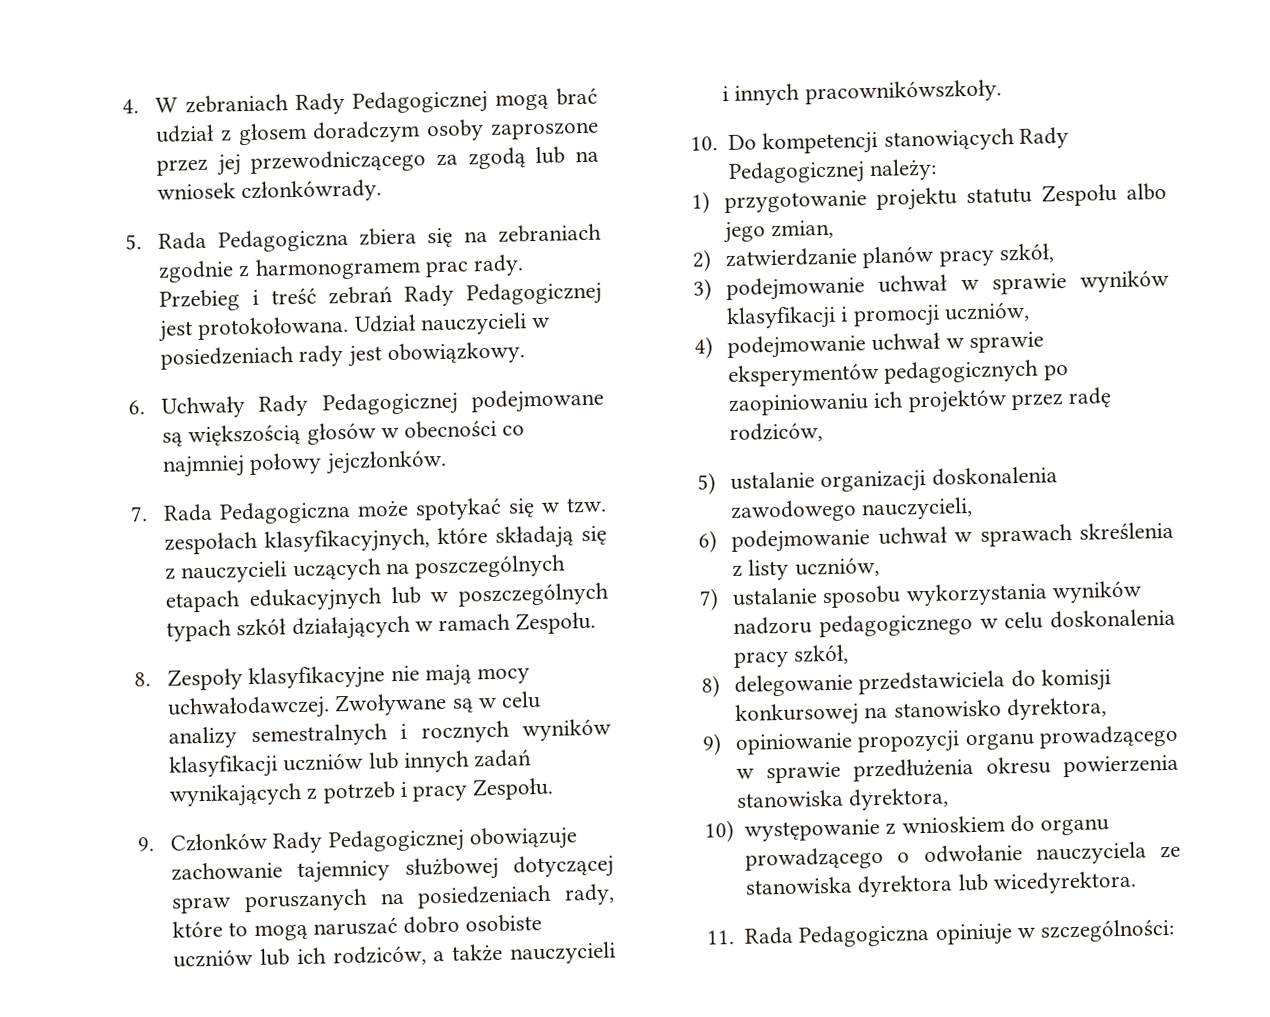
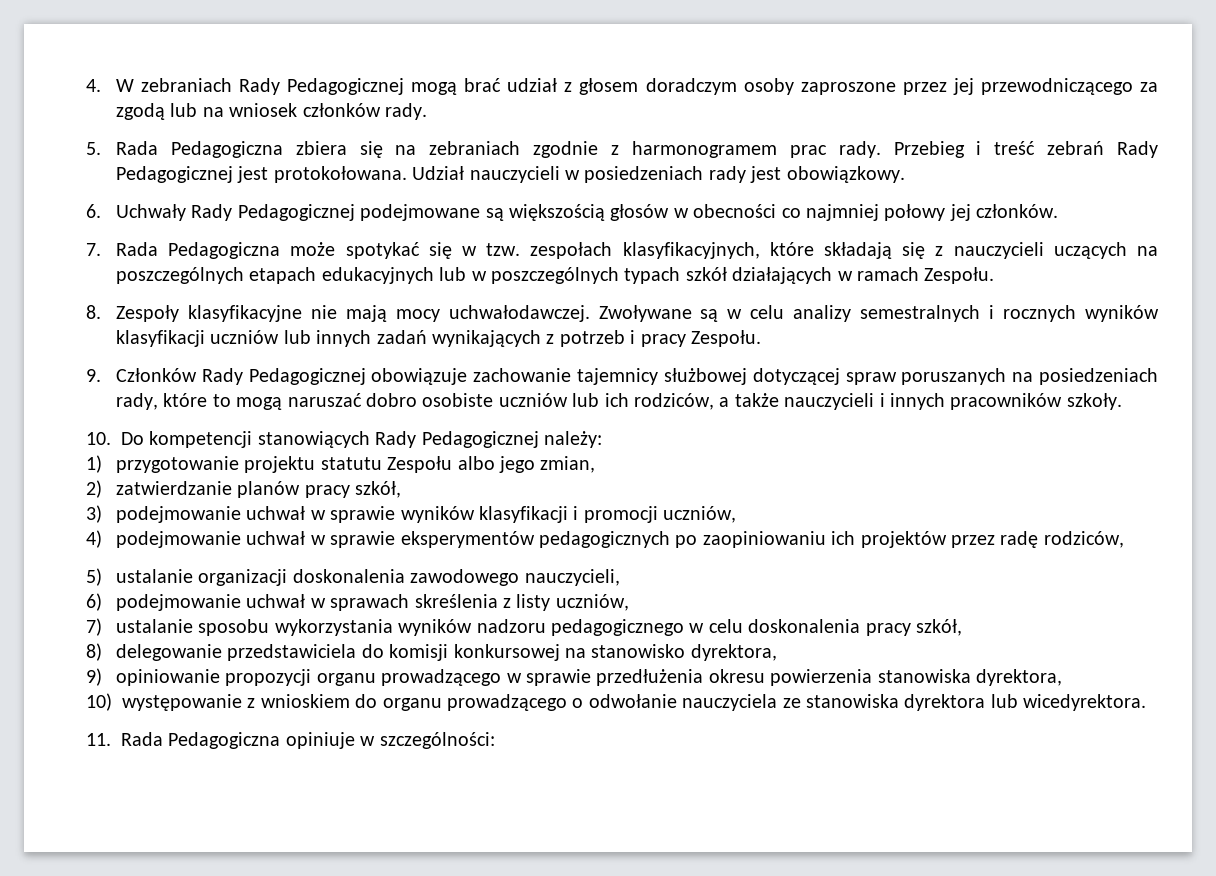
- 4. W zebraniach Rady Pedagogicznej mogą brać udział z głosem doradczym osoby zaproszone przez jej przewodniczącego za zgodą lub na wniosek członkówrady.
+ 4. W zebraniach Rady Pedagogicznej mogą brać udział z głosem doradczym osoby zaproszone przez jej przewodniczącego za zgodą lub na wniosek członków rady.
- 6. Uchwały Rady Pedagogicznej podejmowane są większością głosów w obecności co najmniej połowy jejczłonków.
+ 6. Uchwały Rady Pedagogicznej podejmowane są większością głosów w obecności co najmniej połowy jej członków.
- 9. Członków Rady Pedagogicznej obowiązuje zachowanie tajemnicy służbowej dotyczącej spraw poruszanych na posiedzeniach rady, które to mogą naruszać dobro osobiste uczniów lub ich rodziców, a także nauczycieli i innych pracownikówszkoły.
+ 9. Członków Rady Pedagogicznej obowiązuje zachowanie tajemnicy służbowej dotyczącej spraw poruszanych na posiedzeniach rady, które to mogą naruszać dobro osobiste uczniów lub ich rodziców, a także nauczycieli i innych pracowników szkoły.

